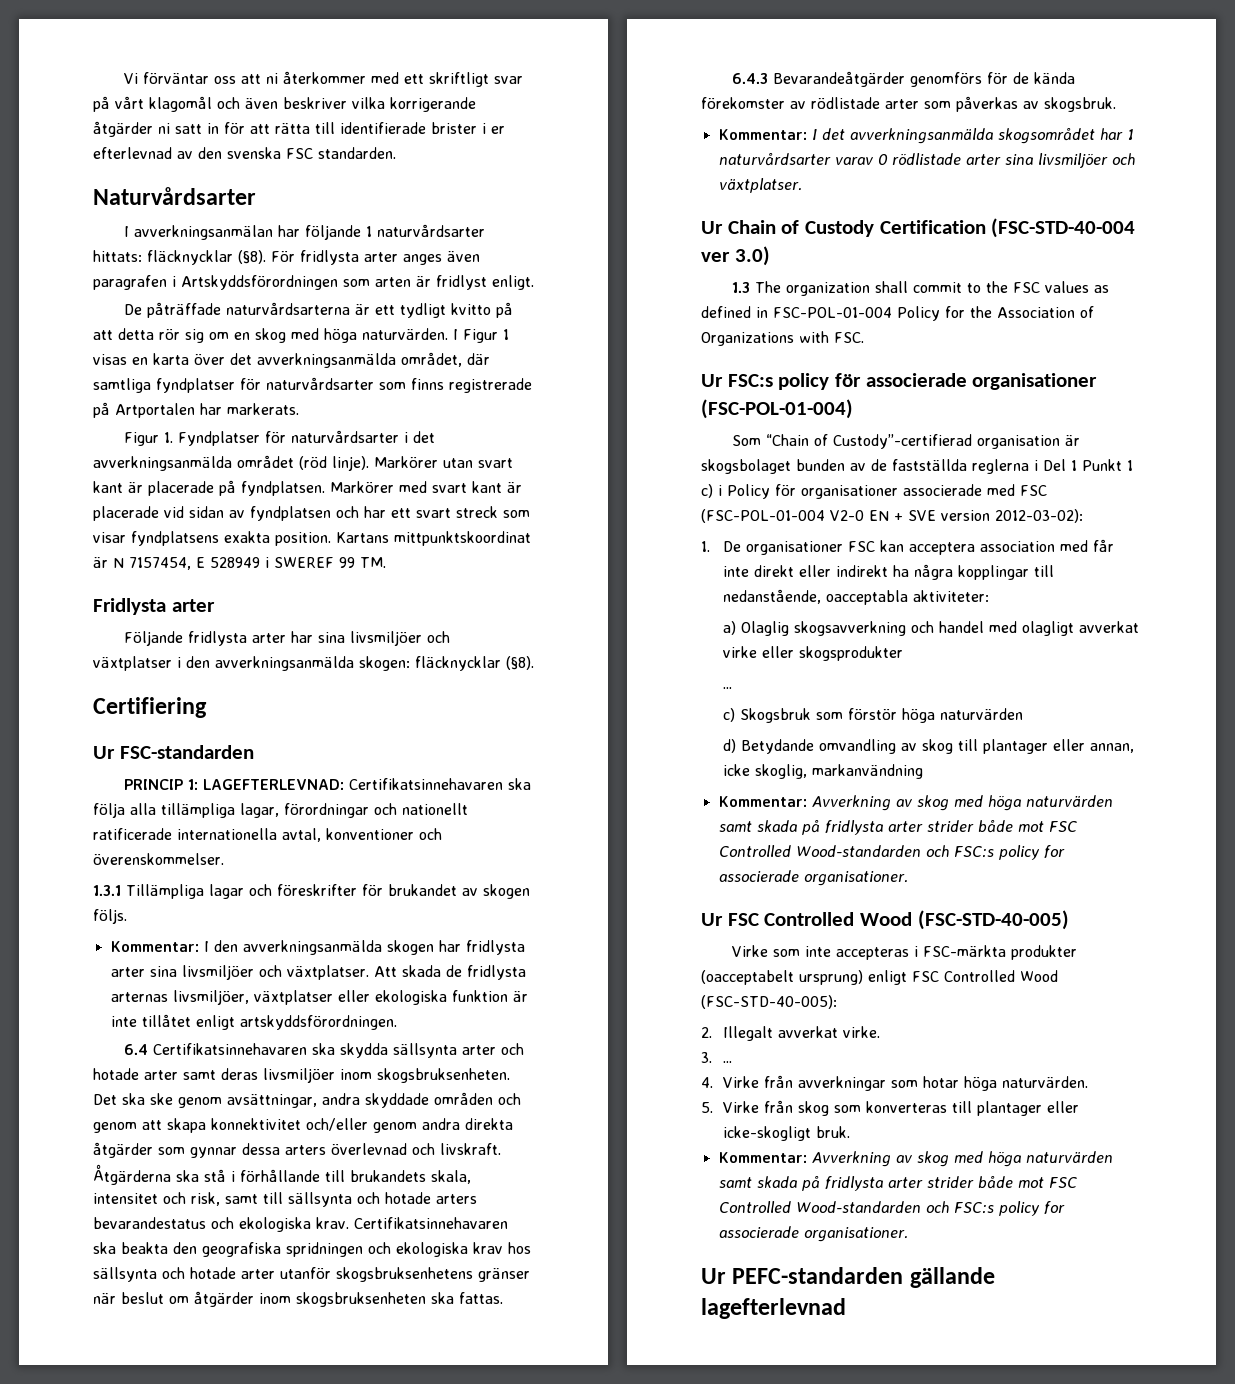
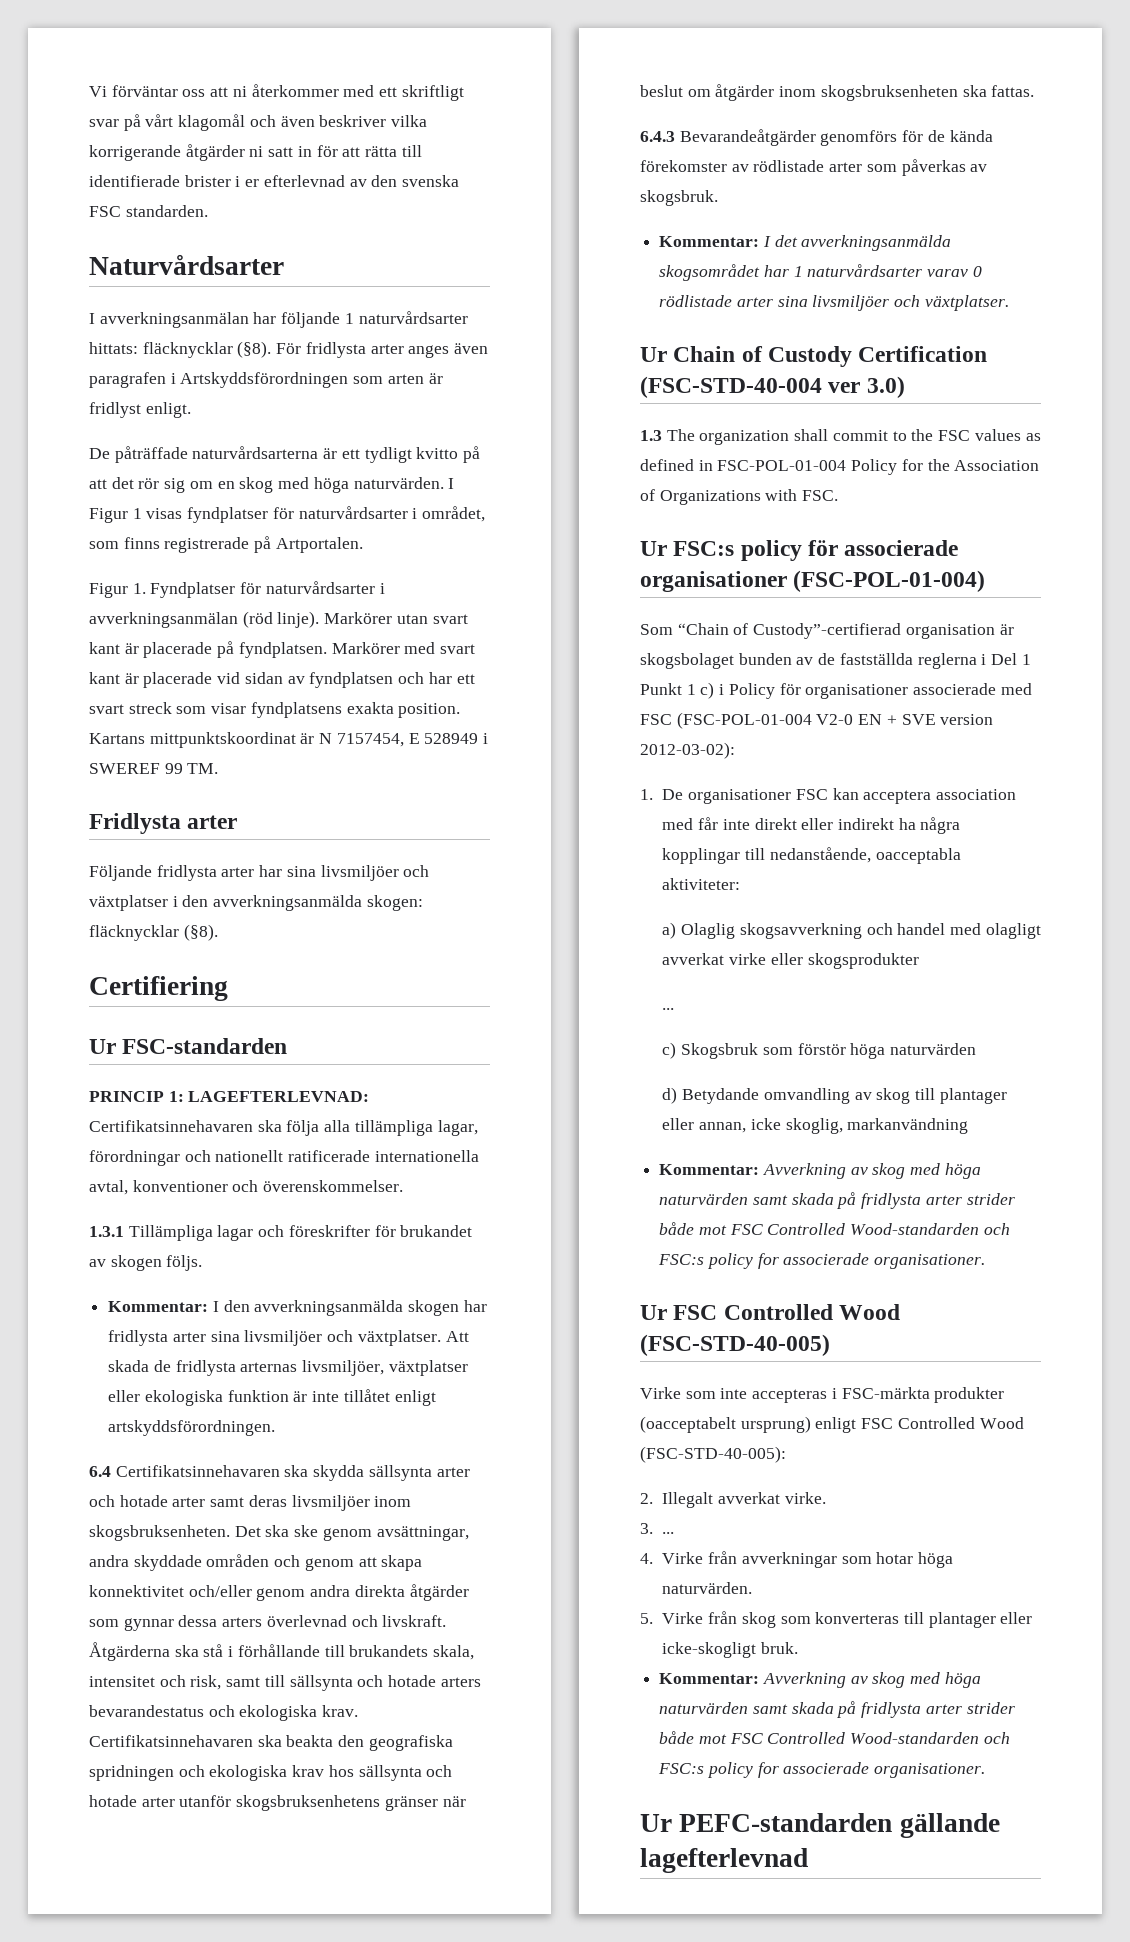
- De påträffade naturvårdsarterna är ett tydligt kvitto på att detta rör sig om en skog med höga naturvärden.
+ De påträffade naturvårdsarterna är ett tydligt kvitto på att det rör sig om en skog med höga naturvärden.
- I Figur 1 visas en karta över det avverkningsanmälda området, där samtliga fyndplatser för naturvårdsarter som finns registrerade på Artportalen har markerats.
+ I Figur 1 visas fyndplatser för naturvårdsarter i området, som finns registrerade på Artportalen.
- Figur 1. Fyndplatser för naturvårdsarter i det avverkningsanmälda området (röd linje).
+ Figur 1. Fyndplatser för naturvårdsarter i avverkningsanmälan (röd linje).

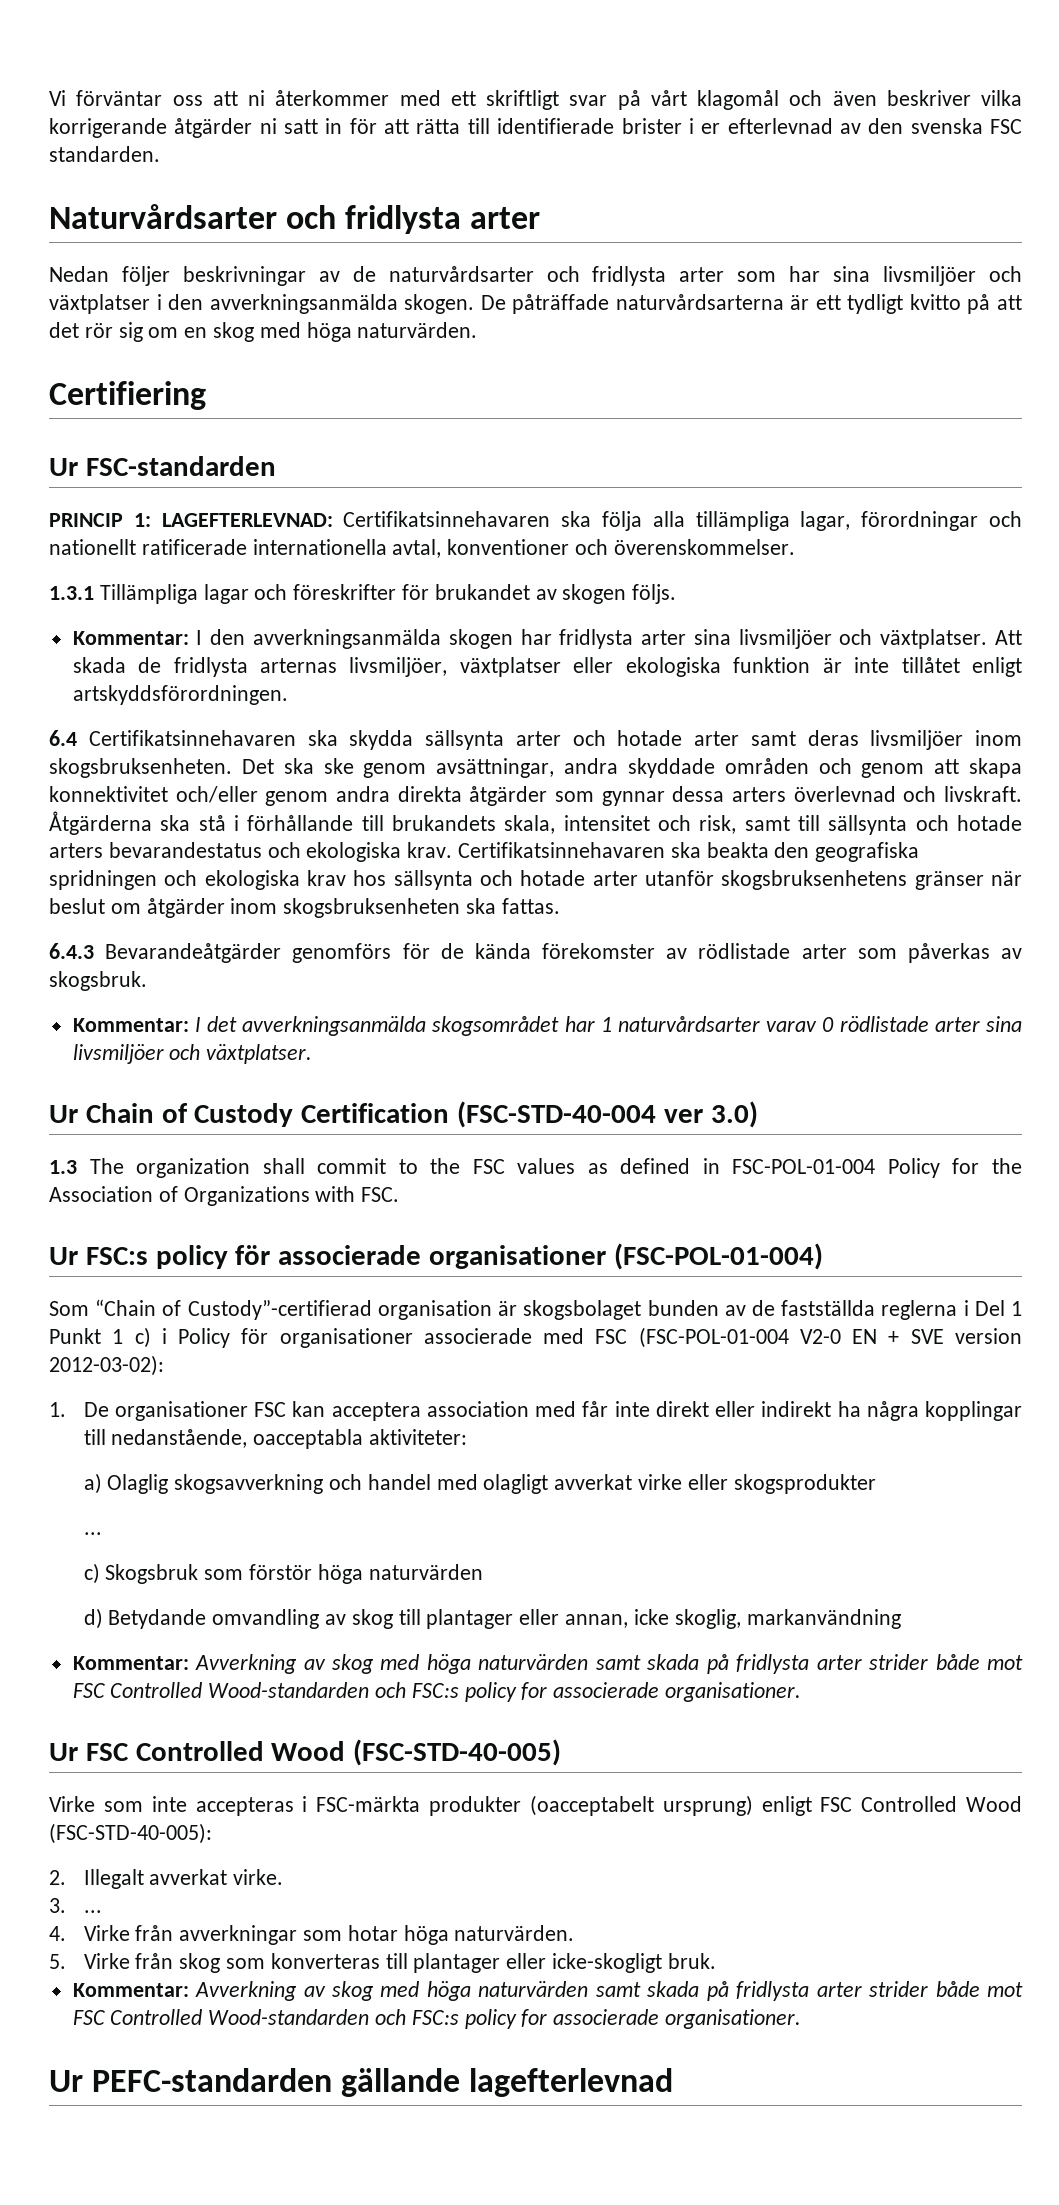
- Naturvårdsarter
- I avverkningsanmälan har följande 1 naturvårdsarter hittats: fläcknycklar (§8). För fridlysta arter anges även paragrafen i Artskyddsförordningen som arten är fridlyst enligt.
- De påträffade naturvårdsarterna är ett tydligt kvitto på att det rör sig om en skog med höga naturvärden. I Figur 1 visas fyndplatser för naturvårdsarter i området, som finns registrerade på Artportalen.
- Figur 1. Fyndplatser för naturvårdsarter i avverkningsanmälan (röd linje). Markörer utan svart kant är placerade på fyndplatsen. Markörer med svart kant är placerade vid sidan av fyndplatsen och har ett svart streck som visar fyndplatsens exakta position. Kartans mittpunktskoordinat är N 7157454, E 528949 i SWEREF 99 TM.
- Fridlysta arter
- Följande fridlysta arter har sina livsmiljöer och växtplatser i den avverkningsanmälda skogen: fläcknycklar (§8).
+ Naturvårdsarter och fridlysta arter
+ Nedan följer beskrivningar av de naturvårdsarter och fridlysta arter som har sina livsmiljöer och växtplatser i den avverkningsanmälda skogen. De påträffade naturvårdsarterna är ett tydligt kvitto på att det rör sig om en skog med höga naturvärden.

